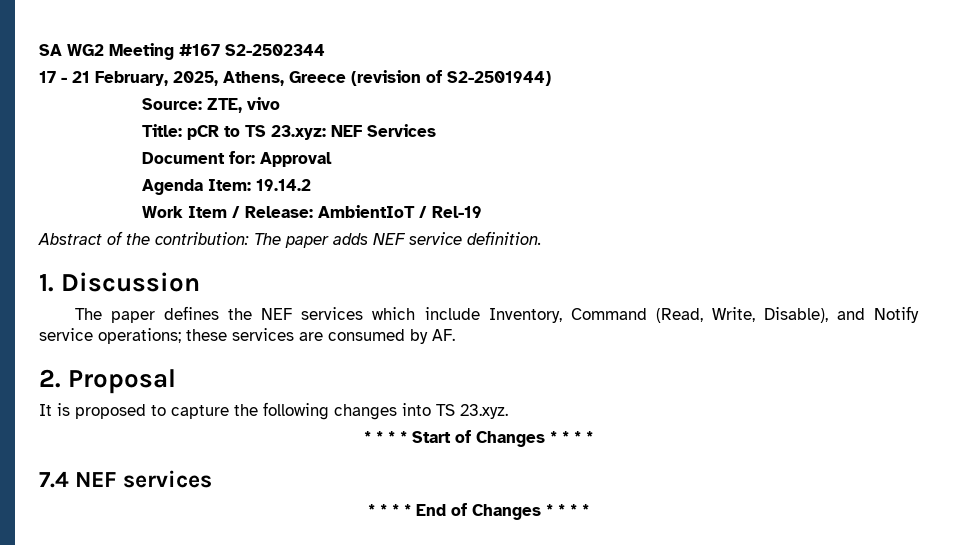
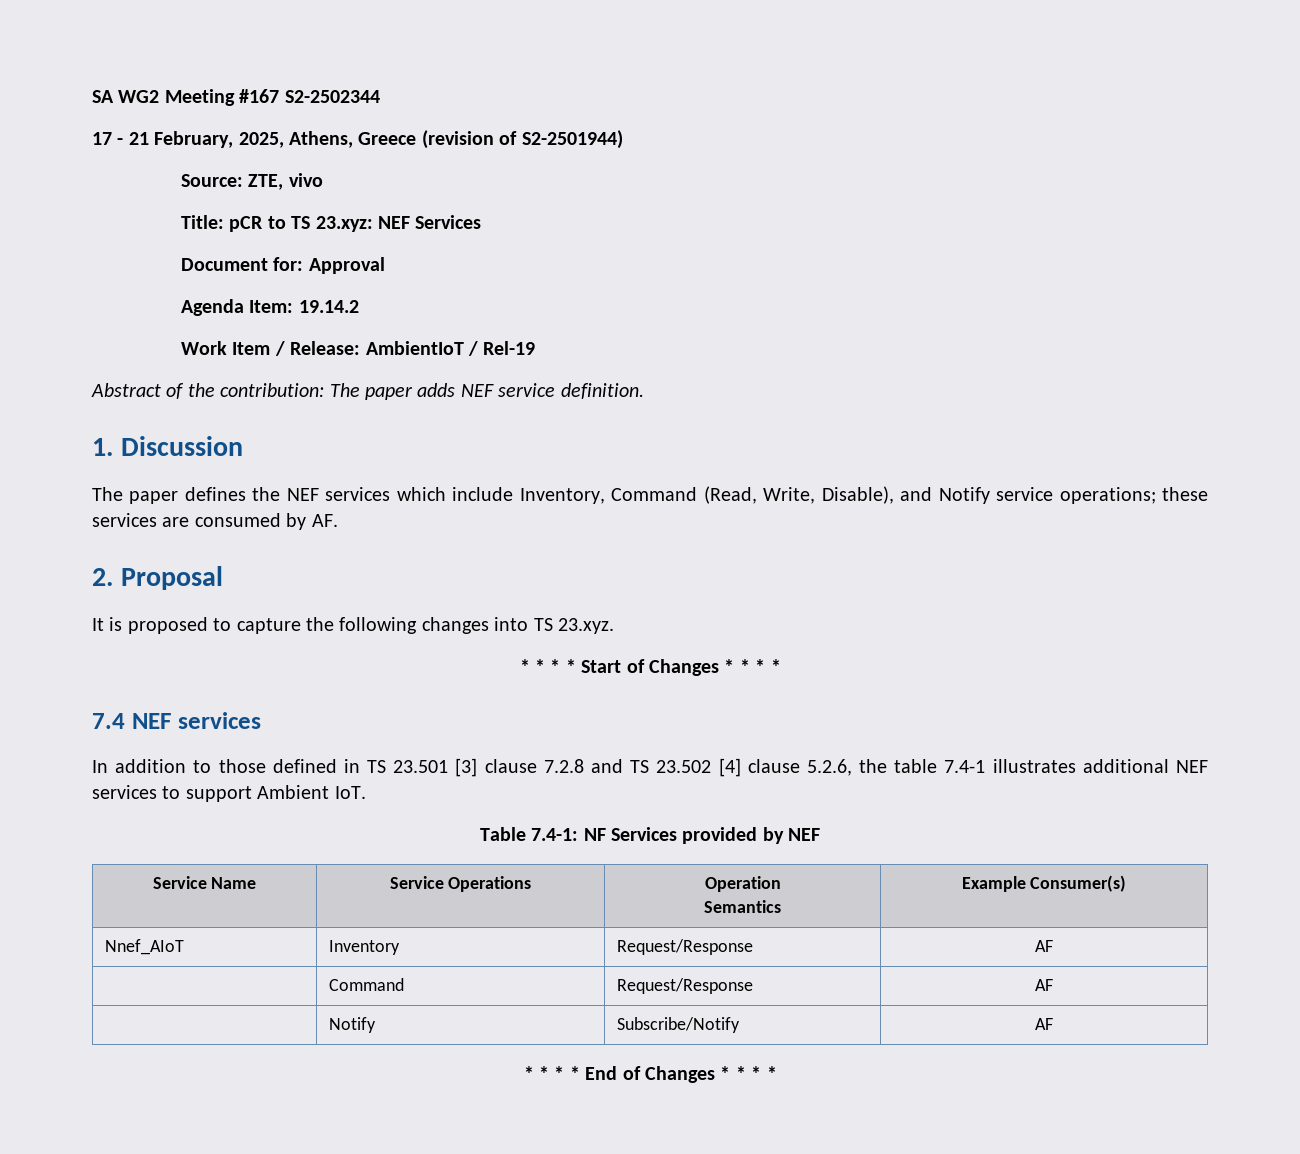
+ In addition to those defined in TS 23.501 [3] clause 7.2.8 and TS 23.502 [4] clause 5.2.6, the table 7.4-1 illustrates additional NEF services to support Ambient IoT.
+ Table 7.4-1: NF Services provided by NEF
+ Service Name | Service Operations | Operation
+ Semantics | Example Consumer(s)
+ Nnef_AIoT | Inventory | Request/Response | AF
+ | Command | Request/Response | AF
+ | Notify | Subscribe/Notify | AF

